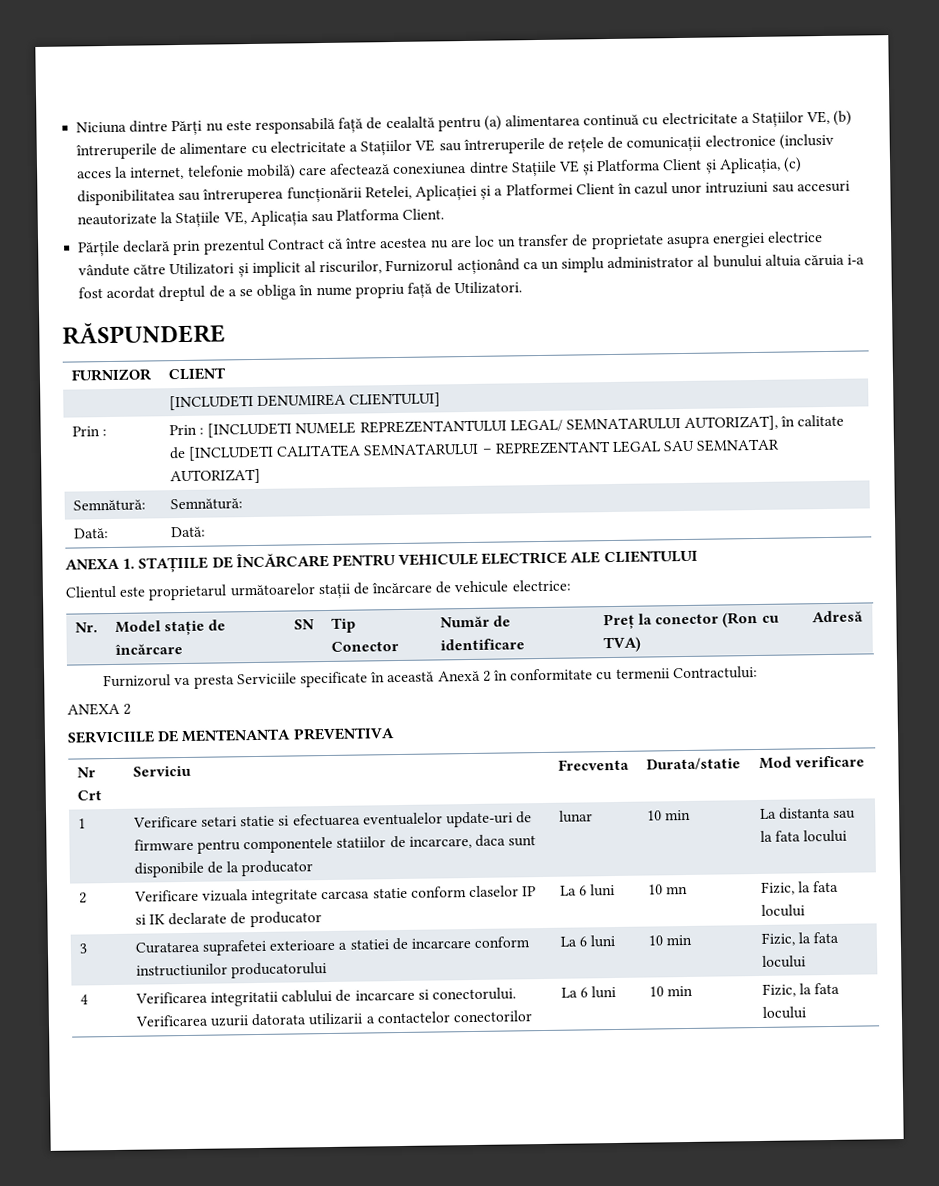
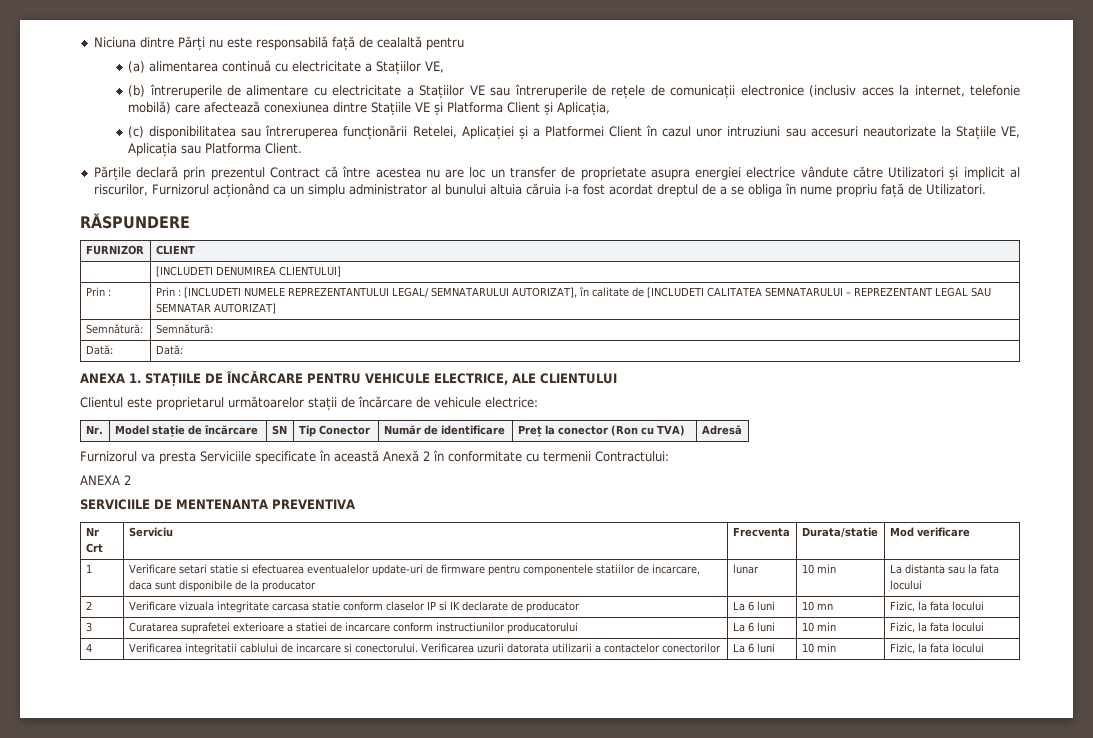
- Niciuna dintre Părți nu este responsabilă față de cealaltă pentru (a) alimentarea continuă cu electricitate a Stațiilor VE, (b) întreruperile de alimentare cu electricitate a Stațiilor VE sau întreruperile de rețele de comunicații electronice (inclusiv acces la internet, telefonie mobilă) care afectează conexiunea dintre Stațiile VE și Platforma Client și Aplicația, (c) disponibilitatea sau întreruperea funcționării Retelei, Aplicației și a Platformei Client în cazul unor intruziuni sau accesuri neautorizate la Stațiile VE, Aplicația sau Platforma Client.
+ Niciuna dintre Părți nu este responsabilă față de cealaltă pentru
+ (a) alimentarea continuă cu electricitate a Stațiilor VE,
+ (b) întreruperile de alimentare cu electricitate a Stațiilor VE sau întreruperile de rețele de comunicații electronice (inclusiv acces la internet, telefonie mobilă) care afectează conexiunea dintre Stațiile VE și Platforma Client și Aplicația,
+ (c) disponibilitatea sau întreruperea funcționării Retelei, Aplicației și a Platformei Client în cazul unor intruziuni sau accesuri neautorizate la Stațiile VE, Aplicația sau Platforma Client.
- ANEXA 1. STAȚIILE DE ÎNCĂRCARE PENTRU VEHICULE ELECTRICE ALE CLIENTULUI
+ ANEXA 1. STAȚIILE DE ÎNCĂRCARE PENTRU VEHICULE ELECTRICE, ALE CLIENTULUI

